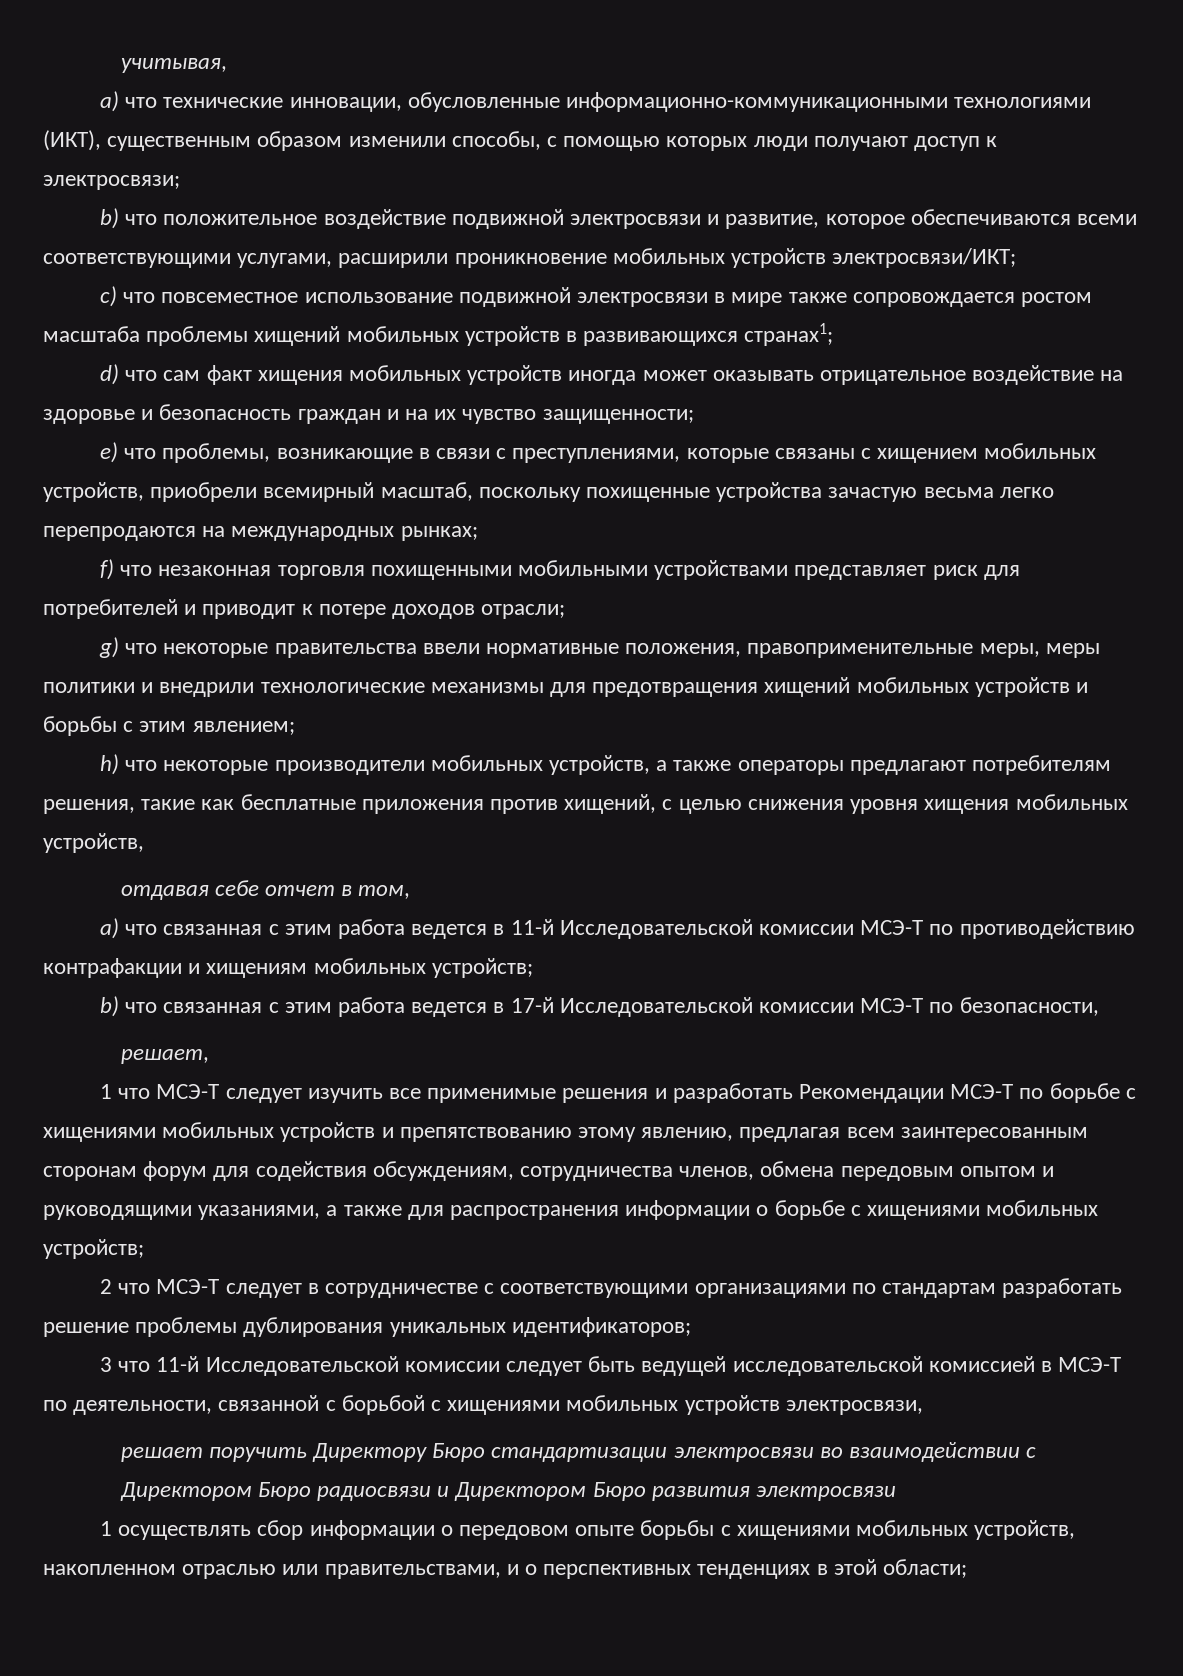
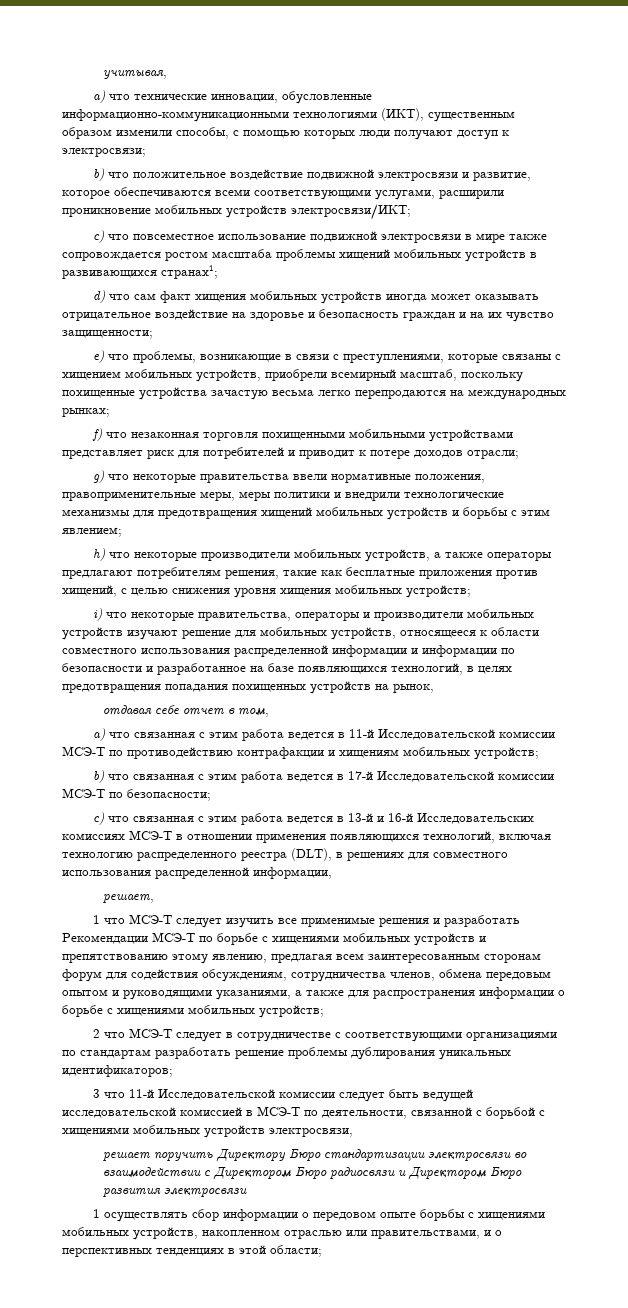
- h) что некоторые производители мобильных устройств, а также операторы предлагают потребителям решения, такие как бесплатные приложения против хищений, с целью снижения уровня хищения мобильных устройств,
+ h) что некоторые производители мобильных устройств, а также операторы предлагают потребителям решения, такие как бесплатные приложения против хищений, с целью снижения уровня хищения мобильных устройств;
+ i) что некоторые правительства, операторы и производители мобильных устройств изучают решение для мобильных устройств, относящееся к области совместного использования распределенной информации и информации по безопасности и разработанное на базе появляющихся технологий, в целях предотвращения попадания похищенных устройств на рынок,
- b) что связанная с этим работа ведется в 17-й Исследовательской комиссии МСЭ-Т по безопасности,
+ b) что связанная с этим работа ведется в 17-й Исследовательской комиссии МСЭ-Т по безопасности;
+ c) что связанная с этим работа ведется в 13-й и 16-й Исследовательских комиссиях МСЭ-Т в отношении применения появляющихся технологий, включая технологию распределенного реестра (DLT), в решениях для совместного использования распределенной информации,

